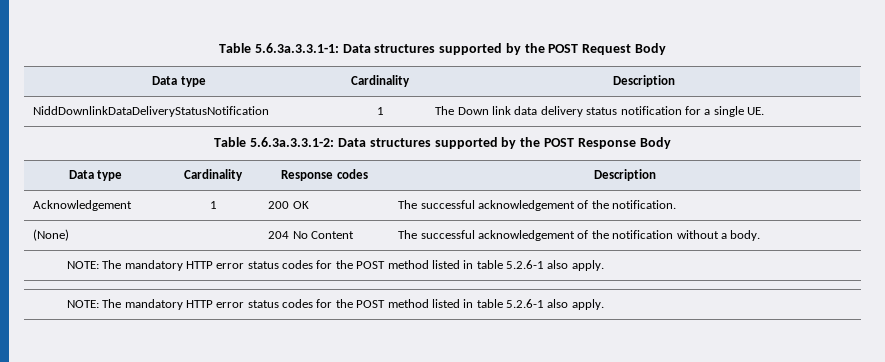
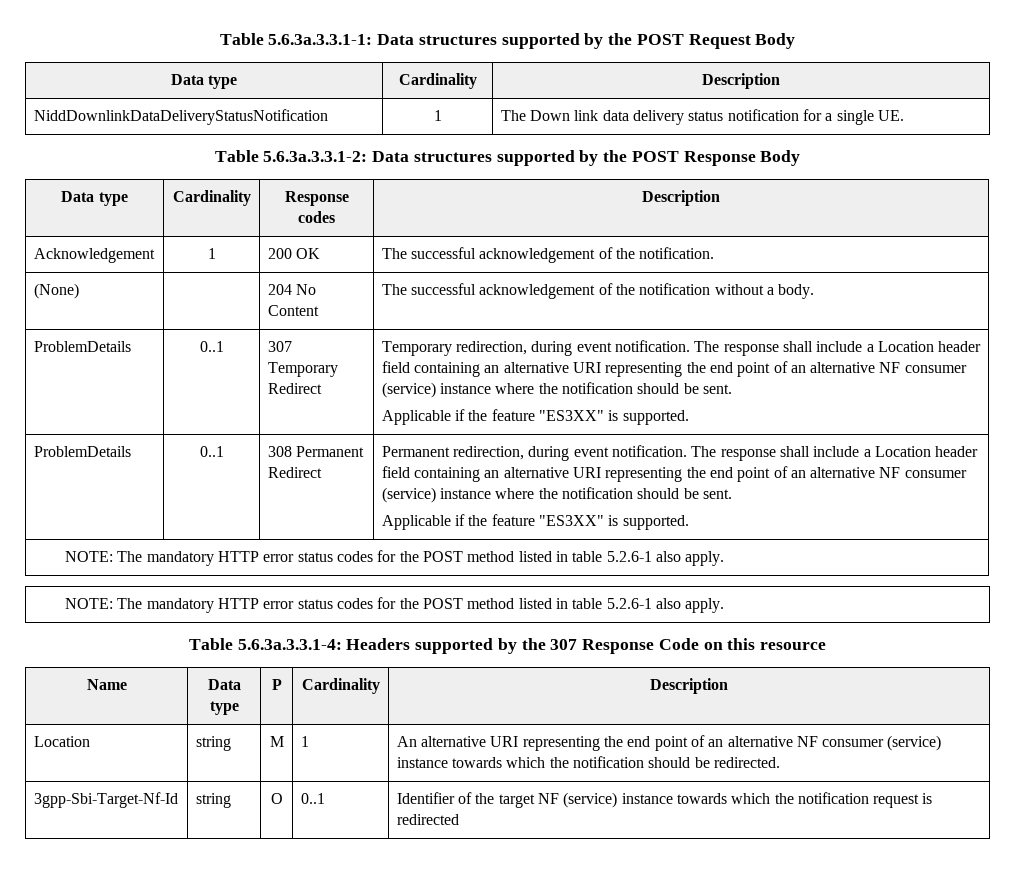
+ ProblemDetails | 0..1 | 307 Temporary Redirect | Temporary redirection, during event notification. The response shall include a Location header field containing an alternative URI representing the end point of an alternative NF consumer (service) instance where the notification should be sent.
+ Applicable if the feature "ES3XX" is supported.
+ ProblemDetails | 0..1 | 308 Permanent Redirect | Permanent redirection, during event notification. The response shall include a Location header field containing an alternative URI representing the end point of an alternative NF consumer (service) instance where the notification should be sent.
+ Applicable if the feature "ES3XX" is supported.
+ Table 5.6.3a.3.3.1-4: Headers supported by the 307 Response Code on this resource
+ Name | Data type | P | Cardinality | Description
+ Location | string | M | 1 | An alternative URI representing the end point of an alternative NF consumer (service) instance towards which the notification should be redirected.
+ 3gpp-Sbi-Target-Nf-Id | string | O | 0..1 | Identifier of the target NF (service) instance towards which the notification request is redirected

